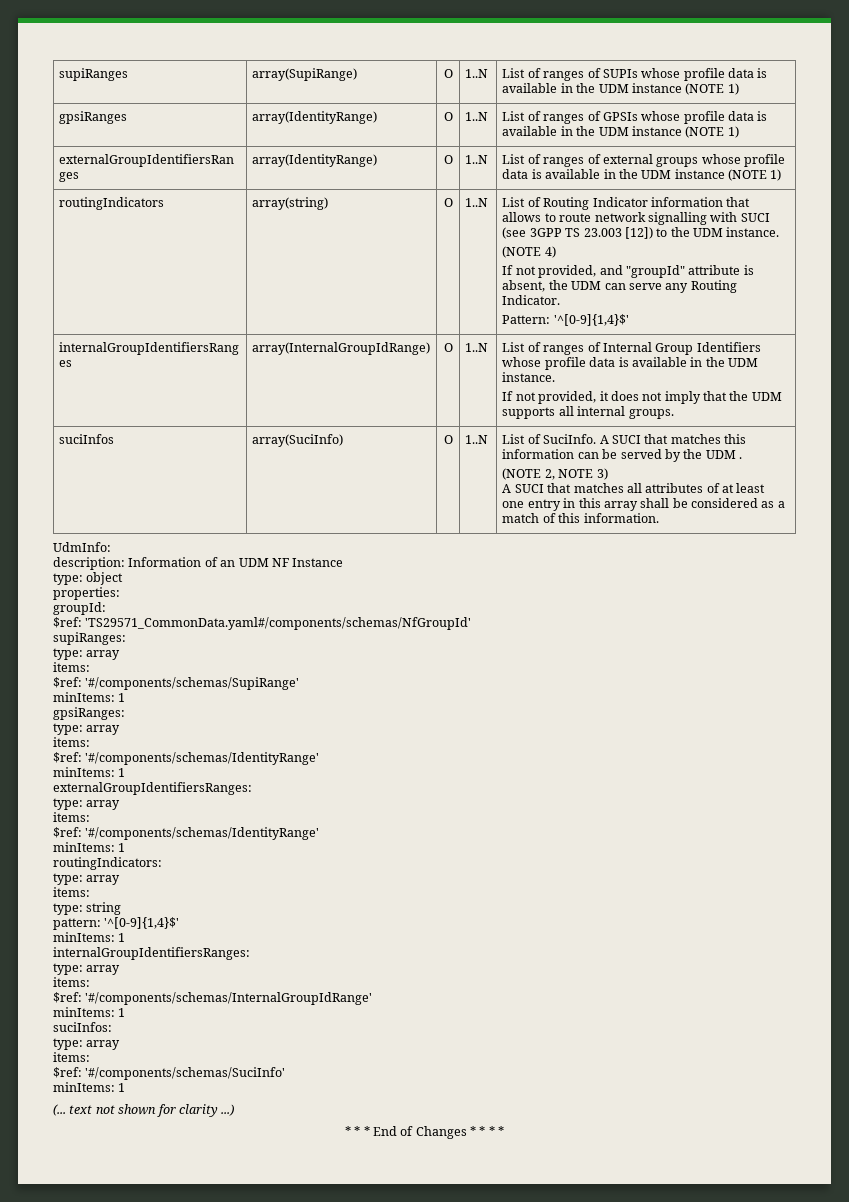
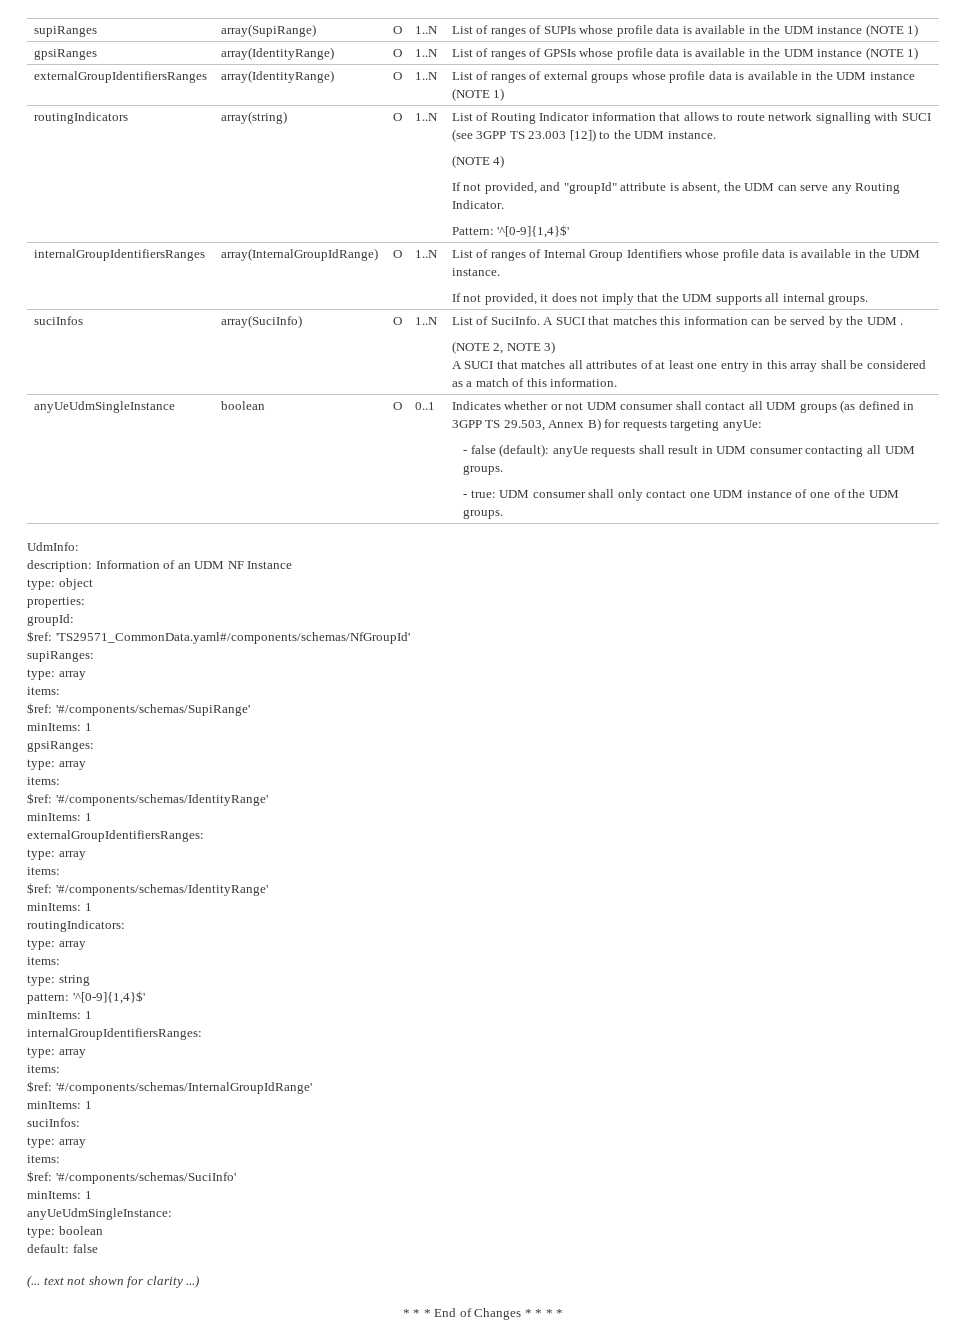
+ anyUeUdmSingleInstance | boolean | O | 0..1 | Indicates whether or not UDM consumer shall contact all UDM groups (as defined in 3GPP TS 29.503, Annex B) for requests targeting anyUe:
+ - false (default): anyUe requests shall result in UDM consumer contacting all UDM groups.
+ - true: UDM consumer shall only contact one UDM instance of one of the UDM groups.
+ anyUeUdmSingleInstance:
+ type: boolean
+ default: false

